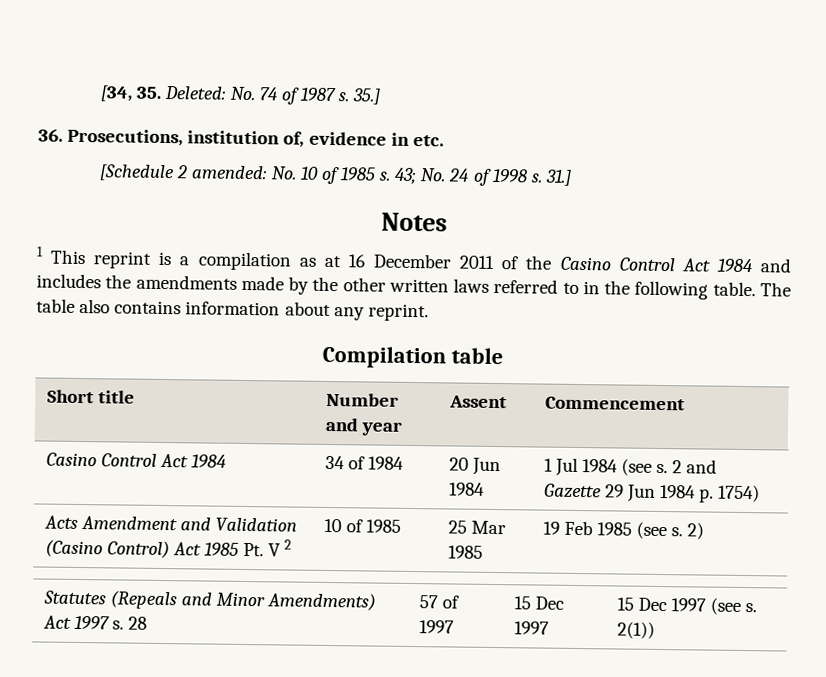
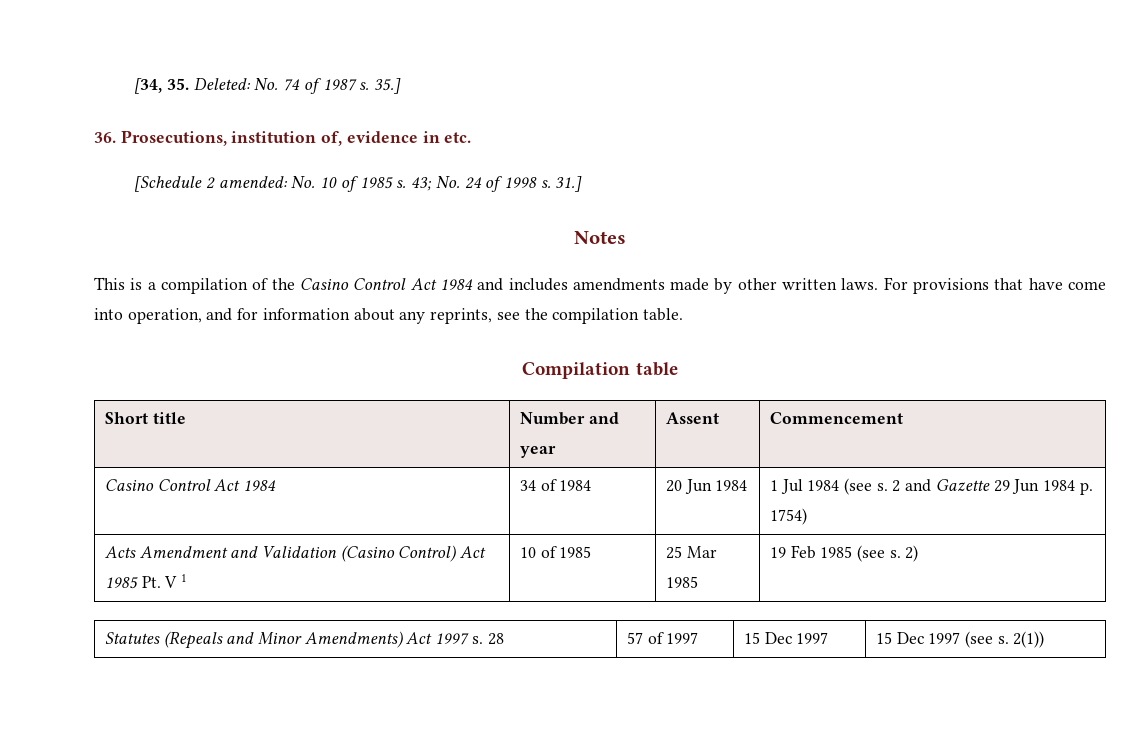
- 1 This reprint is a compilation as at 16 December 2011 of the Casino Control Act 1984 and includes the amendments made by the other written laws referred to in the following table. The table also contains information about any reprint.
+ This is a compilation of the Casino Control Act 1984 and includes amendments made by other written laws. For provisions that have come into operation, and for information about any reprints, see the compilation table.
- Acts Amendment and Validation (Casino Control) Act 1985 Pt. V 2 | 10 of 1985 | 25 Mar 1985 | 19 Feb 1985 (see s. 2)
+ Acts Amendment and Validation (Casino Control) Act 1985 Pt. V 1 | 10 of 1985 | 25 Mar 1985 | 19 Feb 1985 (see s. 2)

